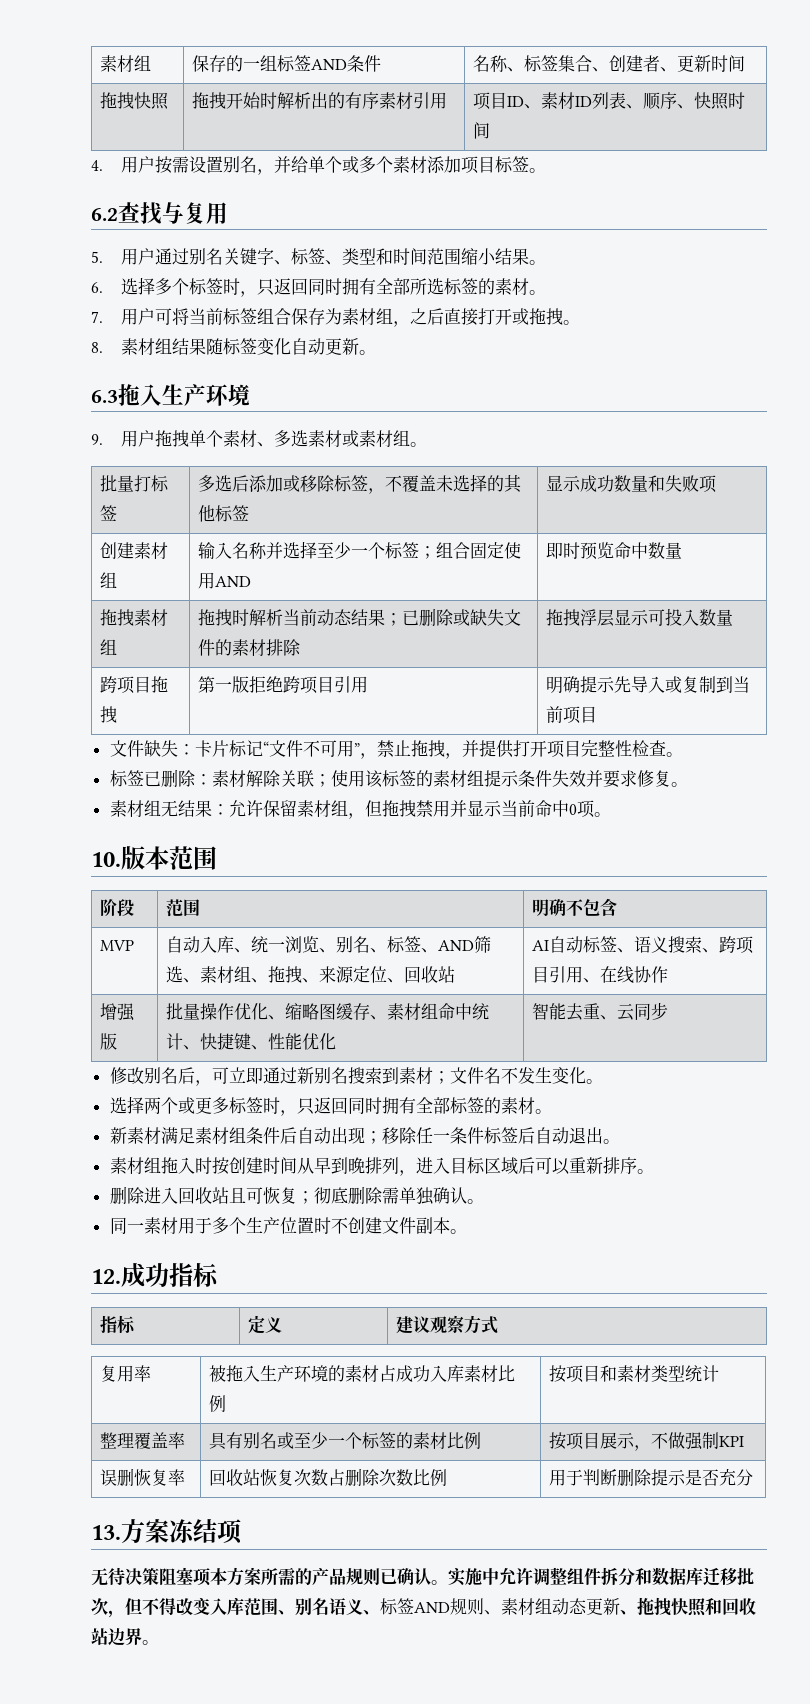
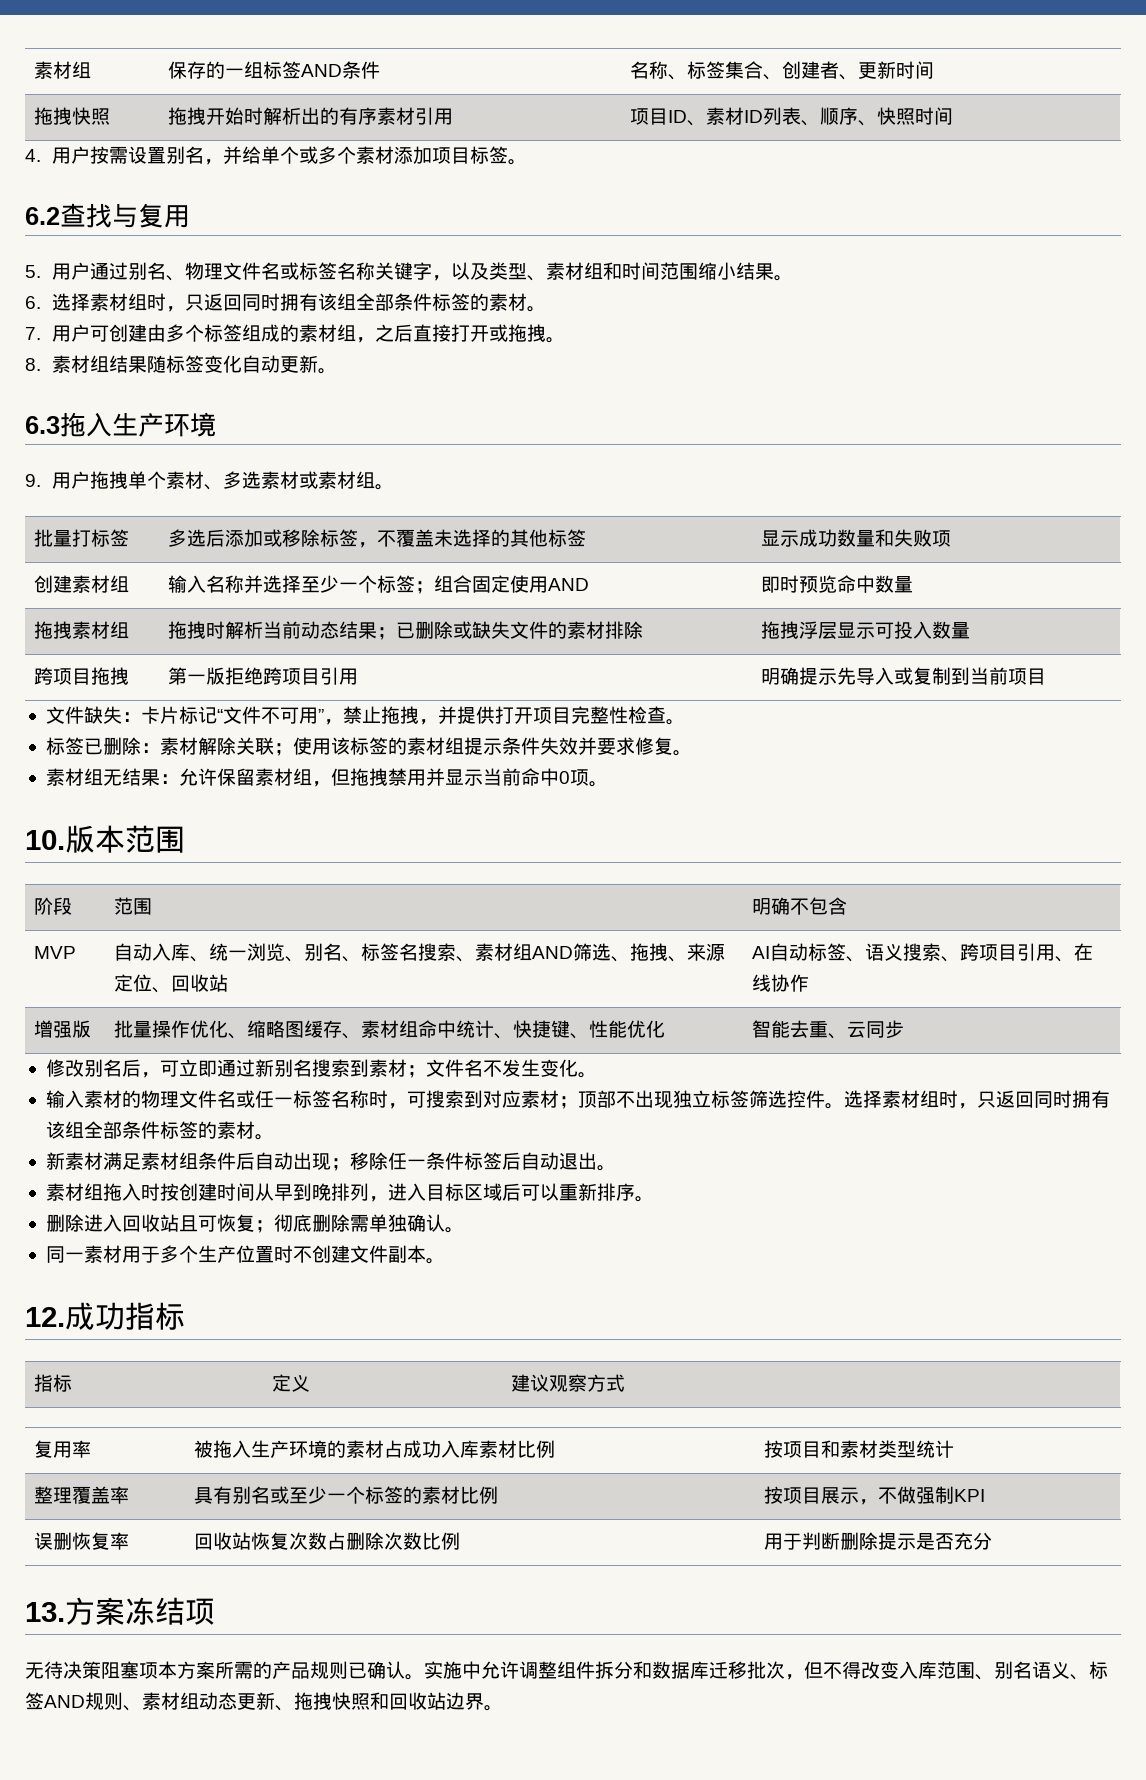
- 5.用户通过别名关键字、标签、类型和时间范围缩小结果。
+ 5.用户通过别名、物理文件名或标签名称关键字，以及类型、素材组和时间范围缩小结果。
- 6.选择多个标签时，只返回同时拥有全部所选标签的素材。
+ 6.选择素材组时，只返回同时拥有该组全部条件标签的素材。
- 7.用户可将当前标签组合保存为素材组，之后直接打开或拖拽。
+ 7.用户可创建由多个标签组成的素材组，之后直接打开或拖拽。
- MVP | 自动入库、统一浏览、别名、标签、AND筛选、素材组、拖拽、来源定位、回收站 | AI自动标签、语义搜索、跨项目引用、在线协作
+ MVP | 自动入库、统一浏览、别名、标签名搜索、素材组AND筛选、拖拽、来源定位、回收站 | AI自动标签、语义搜索、跨项目引用、在线协作
- 选择两个或更多标签时，只返回同时拥有全部标签的素材。
+ 输入素材的物理文件名或任一标签名称时，可搜索到对应素材；顶部不出现独立标签筛选控件。选择素材组时，只返回同时拥有该组全部条件标签的素材。

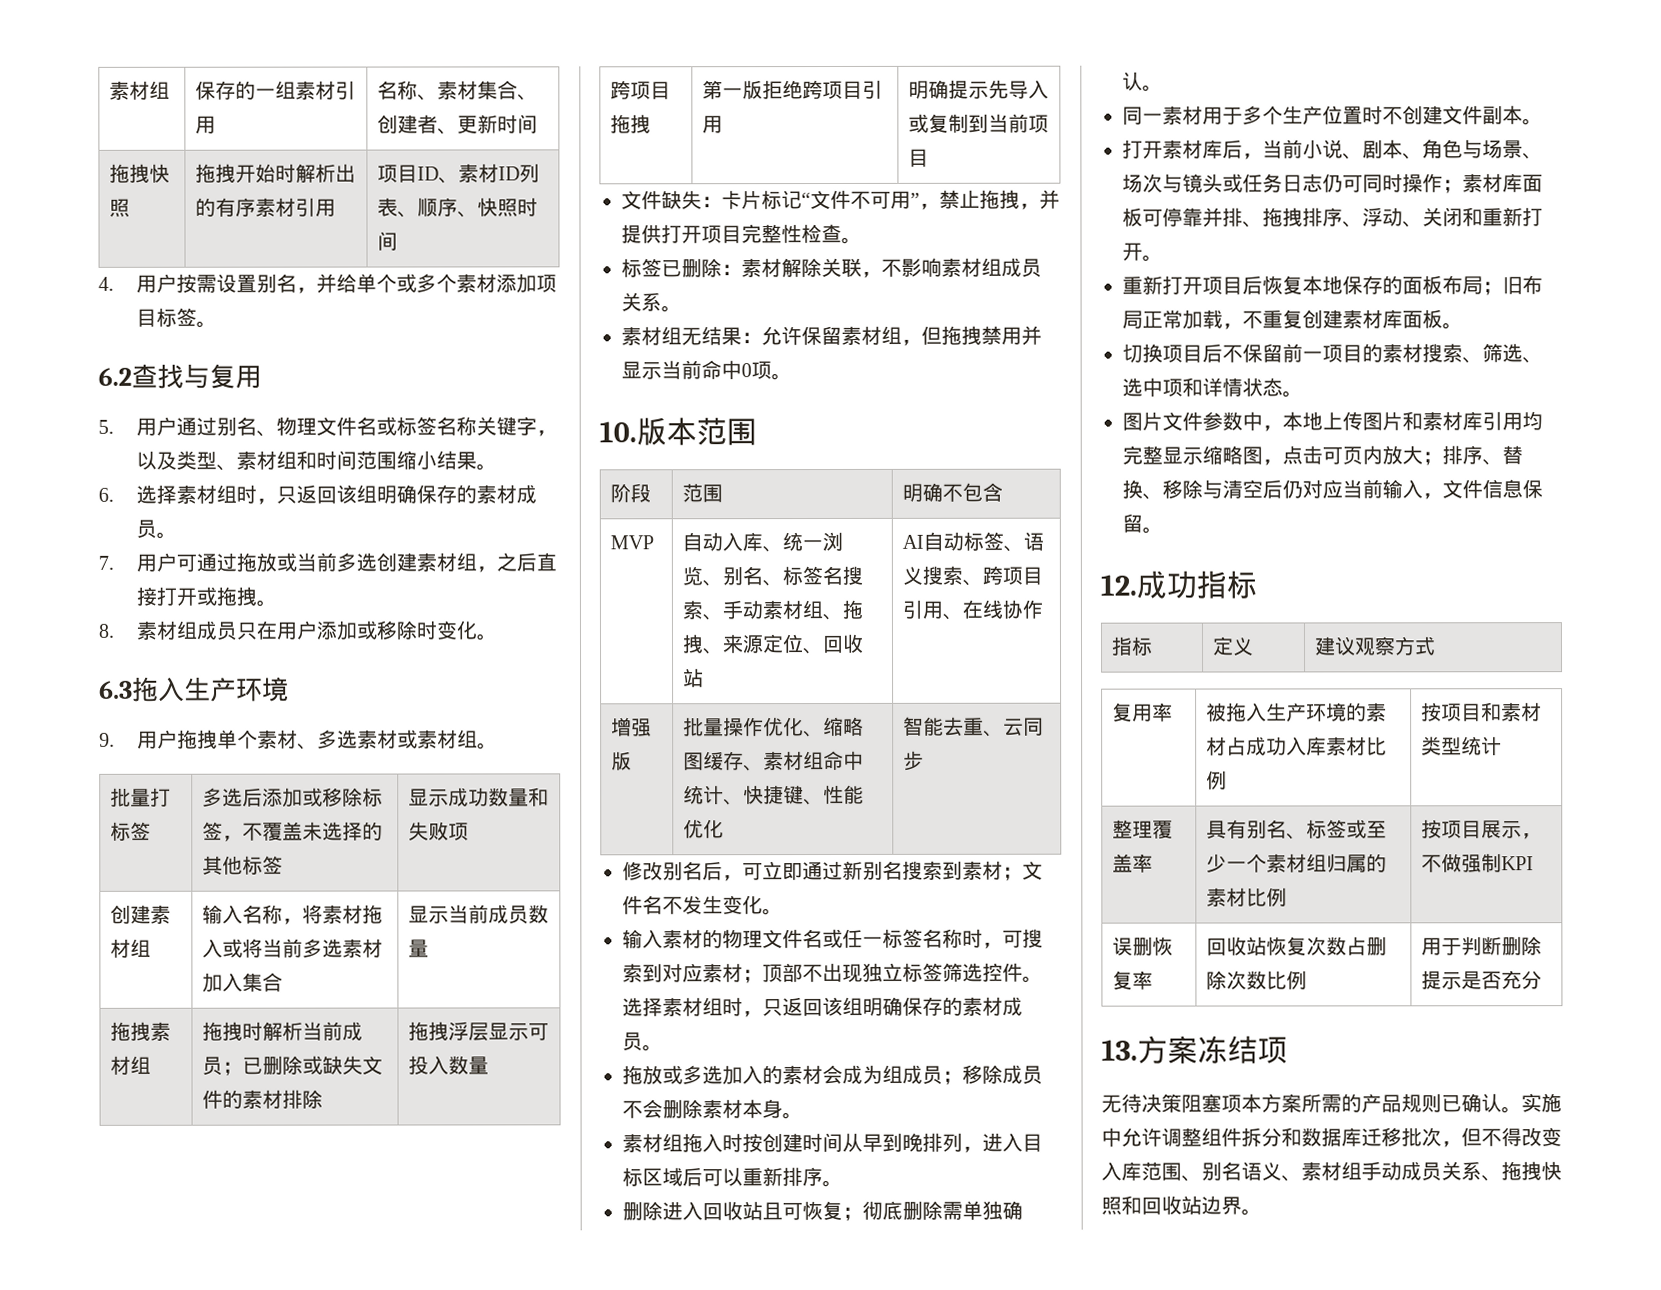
- 素材组 | 保存的一组标签AND条件 | 名称、标签集合、创建者、更新时间
+ 素材组 | 保存的一组素材引用 | 名称、素材集合、创建者、更新时间
- 6.选择素材组时，只返回同时拥有该组全部条件标签的素材。
- 7.用户可创建由多个标签组成的素材组，之后直接打开或拖拽。
+ 6.选择素材组时，只返回该组明确保存的素材成员。
+ 7.用户可通过拖放或当前多选创建素材组，之后直接打开或拖拽。
- 8.素材组结果随标签变化自动更新。
+ 8.素材组成员只在用户添加或移除时变化。
- 创建素材组 | 输入名称并选择至少一个标签；组合固定使用AND | 即时预览命中数量
+ 创建素材组 | 输入名称，将素材拖入或将当前多选素材加入集合 | 显示当前成员数量
- 拖拽素材组 | 拖拽时解析当前动态结果；已删除或缺失文件的素材排除 | 拖拽浮层显示可投入数量
+ 拖拽素材组 | 拖拽时解析当前成员；已删除或缺失文件的素材排除 | 拖拽浮层显示可投入数量
- 标签已删除：素材解除关联；使用该标签的素材组提示条件失效并要求修复。
+ 标签已删除：素材解除关联，不影响素材组成员关系。
- MVP | 自动入库、统一浏览、别名、标签名搜索、素材组AND筛选、拖拽、来源定位、回收站 | AI自动标签、语义搜索、跨项目引用、在线协作
+ MVP | 自动入库、统一浏览、别名、标签名搜索、手动素材组、拖拽、来源定位、回收站 | AI自动标签、语义搜索、跨项目引用、在线协作
- 输入素材的物理文件名或任一标签名称时，可搜索到对应素材；顶部不出现独立标签筛选控件。选择素材组时，只返回同时拥有该组全部条件标签的素材。
- 新素材满足素材组条件后自动出现；移除任一条件标签后自动退出。
+ 输入素材的物理文件名或任一标签名称时，可搜索到对应素材；顶部不出现独立标签筛选控件。选择素材组时，只返回该组明确保存的素材成员。
+ 拖放或多选加入的素材会成为组成员；移除成员不会删除素材本身。
+ 打开素材库后，当前小说、剧本、角色与场景、场次与镜头或任务日志仍可同时操作；素材库面板可停靠并排、拖拽排序、浮动、关闭和重新打开。
+ 重新打开项目后恢复本地保存的面板布局；旧布局正常加载，不重复创建素材库面板。
+ 切换项目后不保留前一项目的素材搜索、筛选、选中项和详情状态。
+ 图片文件参数中，本地上传图片和素材库引用均完整显示缩略图，点击可页内放大；排序、替换、移除与清空后仍对应当前输入，文件信息保留。
- 整理覆盖率 | 具有别名或至少一个标签的素材比例 | 按项目展示，不做强制KPI
+ 整理覆盖率 | 具有别名、标签或至少一个素材组归属的素材比例 | 按项目展示，不做强制KPI
- 实施中允许调整组件拆分和数据库迁移批次，但不得改变入库范围、别名语义、标签AND规则、素材组动态更新、拖拽快照和回收站边界。
+ 实施中允许调整组件拆分和数据库迁移批次，但不得改变入库范围、别名语义、素材组手动成员关系、拖拽快照和回收站边界。

